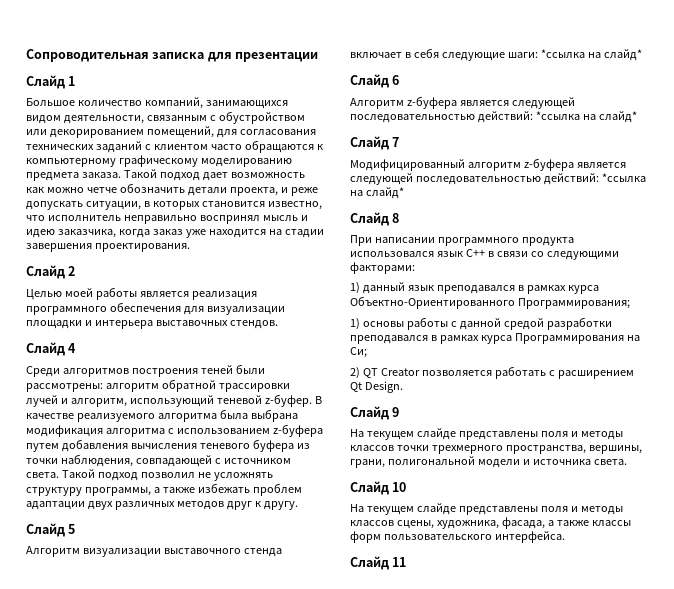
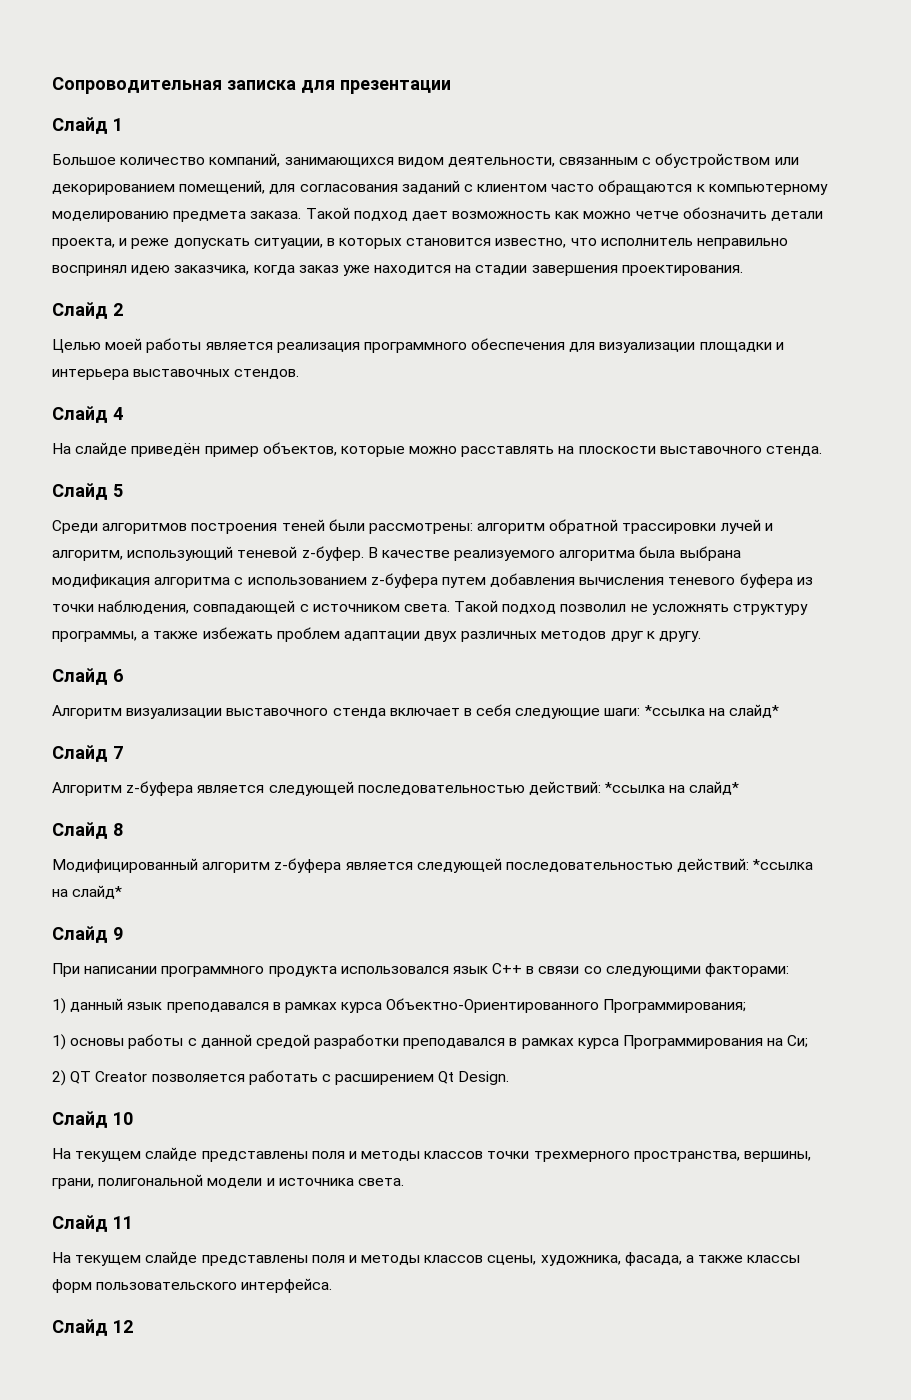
- Большое количество компаний, занимающихся видом деятельности, связанным с обустройством или декорированием помещений, для согласования технических заданий с клиентом часто обращаются к компьютерному графическому моделированию предмета заказа.
+ Большое количество компаний, занимающихся видом деятельности, связанным с обустройством или декорированием помещений, для согласования заданий с клиентом часто обращаются к компьютерному моделированию предмета заказа.
- Такой подход дает возможность как можно четче обозначить детали проекта, и реже допускать ситуации, в которых становится известно, что исполнитель неправильно воспринял мысль и идею заказчика, когда заказ уже находится на стадии завершения проектирования.
+ Такой подход дает возможность как можно четче обозначить детали проекта, и реже допускать ситуации, в которых становится известно, что исполнитель неправильно воспринял идею заказчика, когда заказ уже находится на стадии завершения проектирования.
+ На слайде приведён пример объектов, которые можно расставлять на плоскости выставочного стенда.
+ Слайд 5
- Слайд 5
+ Слайд 6
- Слайд 6
+ Слайд 7
- Слайд 7
+ Слайд 8
- Слайд 8
+ Слайд 9
- Слайд 9
+ Слайд 10
- Слайд 10
+ Слайд 11
- Слайд 11
+ Слайд 12

